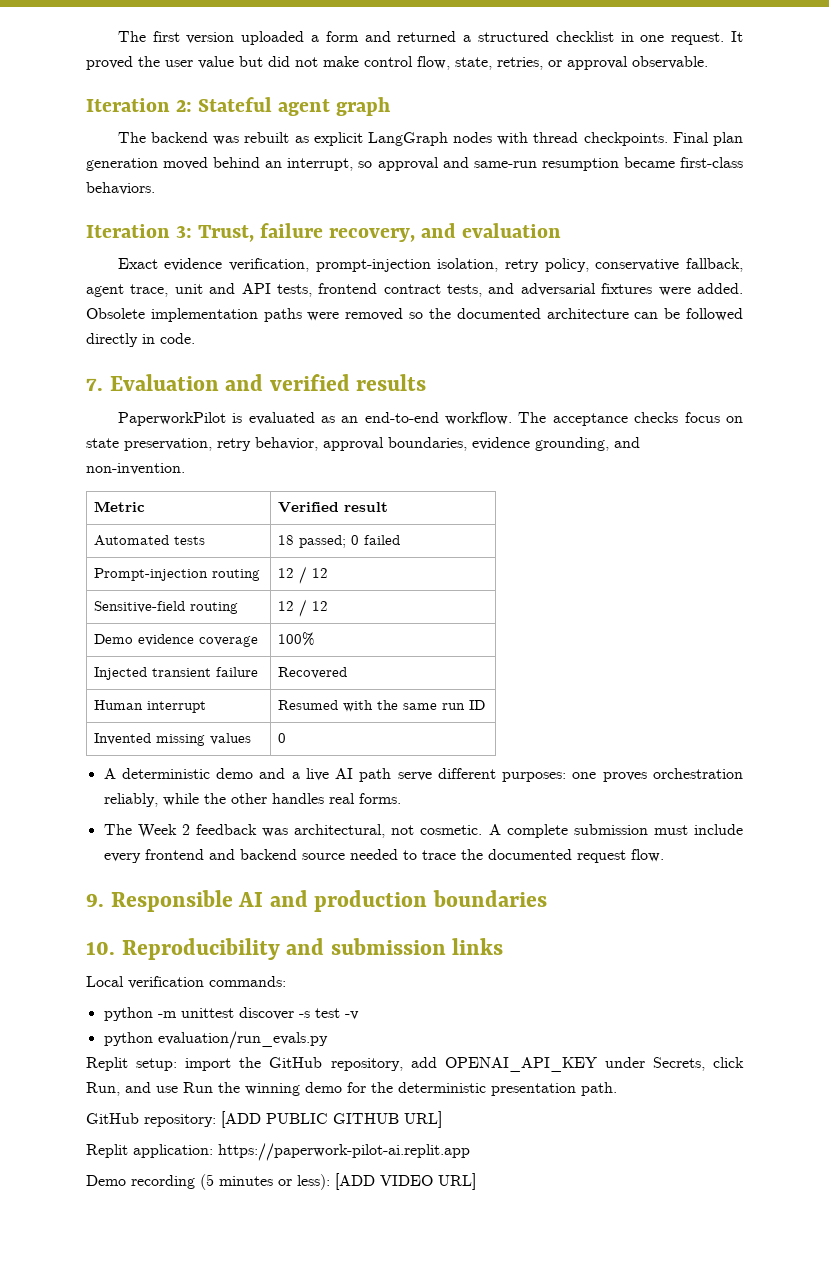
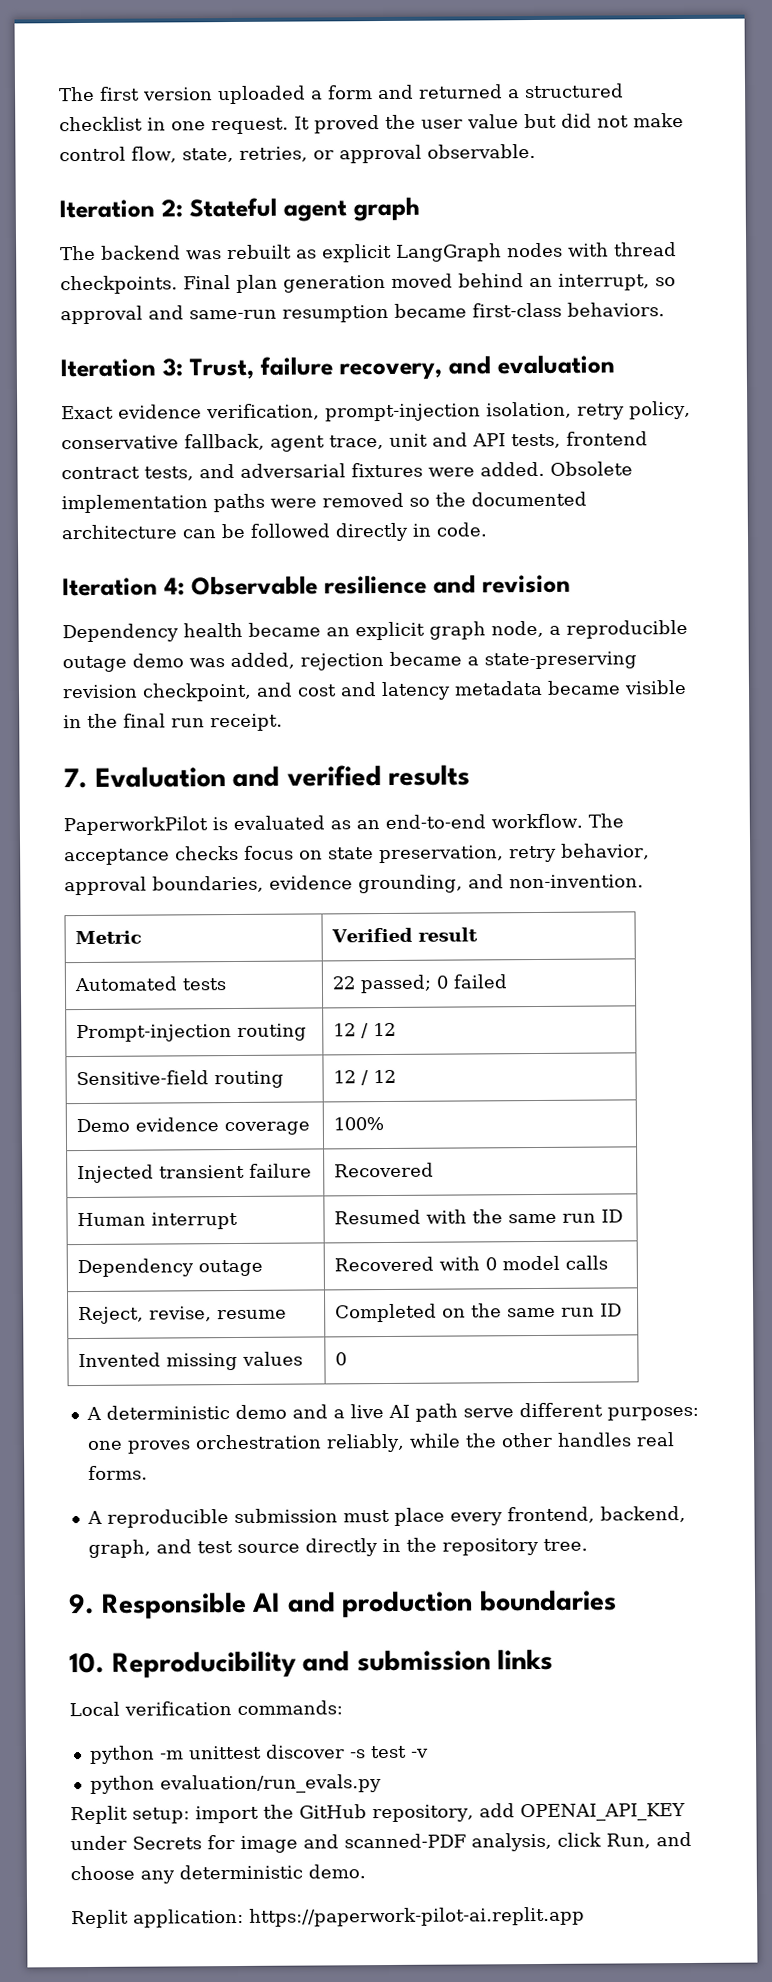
+ Iteration 4: Observable resilience and revision
+ Dependency health became an explicit graph node, a reproducible outage demo was added, rejection became a state-preserving revision checkpoint, and cost and latency metadata became visible in the final run receipt.
- Automated tests | 18 passed; 0 failed
+ Automated tests | 22 passed; 0 failed
+ Dependency outage | Recovered with 0 model calls
+ Reject, revise, resume | Completed on the same run ID
- The Week 2 feedback was architectural, not cosmetic. A complete submission must include every frontend and backend source needed to trace the documented request flow.
+ A reproducible submission must place every frontend, backend, graph, and test source directly in the repository tree.
- Replit setup: import the GitHub repository, add OPENAI_API_KEY under Secrets, click Run, and use Run the winning demo for the deterministic presentation path.
- GitHub repository: [ADD PUBLIC GITHUB URL]
+ Replit setup: import the GitHub repository, add OPENAI_API_KEY under Secrets for image and scanned-PDF analysis, click Run, and choose any deterministic demo.
  Replit application: https://paperwork-pilot-ai.replit.app
- Demo recording (5 minutes or less): [ADD VIDEO URL]

